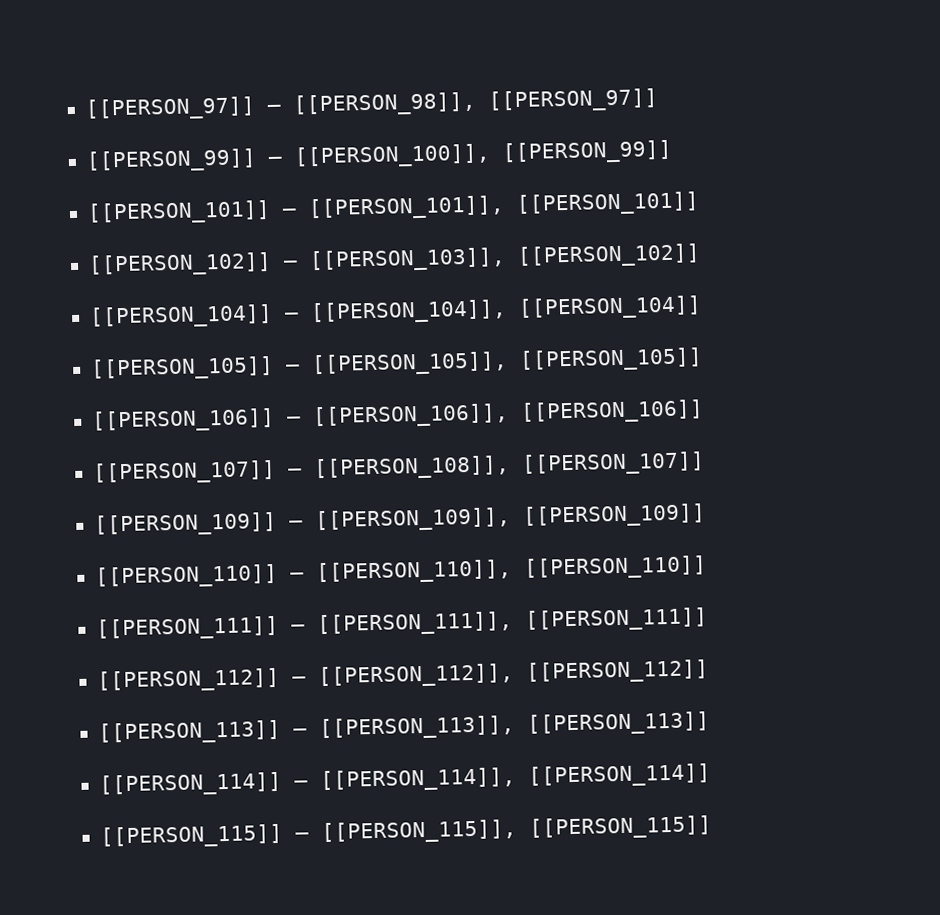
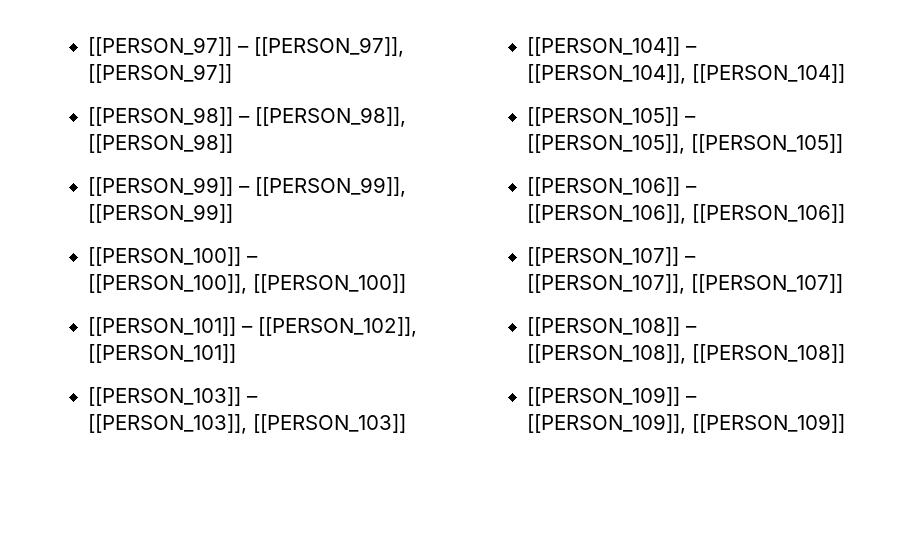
- [[PERSON_97]] – [[PERSON_98]], [[PERSON_97]]
- [[PERSON_99]] – [[PERSON_100]], [[PERSON_99]]
+ [[PERSON_97]] – [[PERSON_97]], [[PERSON_97]]
+ [[PERSON_98]] – [[PERSON_98]], [[PERSON_98]]
+ [[PERSON_99]] – [[PERSON_99]], [[PERSON_99]]
+ [[PERSON_100]] – [[PERSON_100]], [[PERSON_100]]
- [[PERSON_101]] – [[PERSON_101]], [[PERSON_101]]
+ [[PERSON_101]] – [[PERSON_102]], [[PERSON_101]]
- [[PERSON_102]] – [[PERSON_103]], [[PERSON_102]]
+ [[PERSON_103]] – [[PERSON_103]], [[PERSON_103]]
- [[PERSON_107]] – [[PERSON_108]], [[PERSON_107]]
+ [[PERSON_107]] – [[PERSON_107]], [[PERSON_107]]
+ [[PERSON_108]] – [[PERSON_108]], [[PERSON_108]]
  [[PERSON_109]] – [[PERSON_109]], [[PERSON_109]]
- [[PERSON_110]] – [[PERSON_110]], [[PERSON_110]]
- [[PERSON_111]] – [[PERSON_111]], [[PERSON_111]]
- [[PERSON_112]] – [[PERSON_112]], [[PERSON_112]]
- [[PERSON_113]] – [[PERSON_113]], [[PERSON_113]]
- [[PERSON_114]] – [[PERSON_114]], [[PERSON_114]]
- [[PERSON_115]] – [[PERSON_115]], [[PERSON_115]]

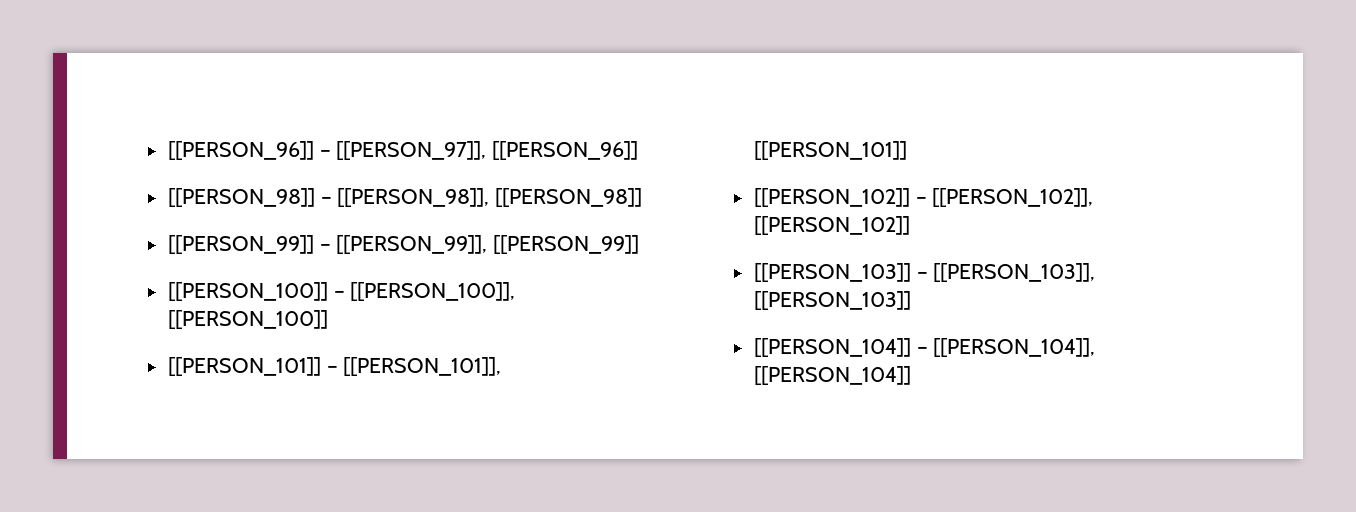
- [[PERSON_97]] – [[PERSON_97]], [[PERSON_97]]
+ [[PERSON_96]] – [[PERSON_97]], [[PERSON_96]]
- [[PERSON_101]] – [[PERSON_102]], [[PERSON_101]]
+ [[PERSON_101]] – [[PERSON_101]], [[PERSON_101]]
+ [[PERSON_102]] – [[PERSON_102]], [[PERSON_102]]
- [[PERSON_105]] – [[PERSON_105]], [[PERSON_105]]
- [[PERSON_106]] – [[PERSON_106]], [[PERSON_106]]
- [[PERSON_107]] – [[PERSON_107]], [[PERSON_107]]
- [[PERSON_108]] – [[PERSON_108]], [[PERSON_108]]
- [[PERSON_109]] – [[PERSON_109]], [[PERSON_109]]

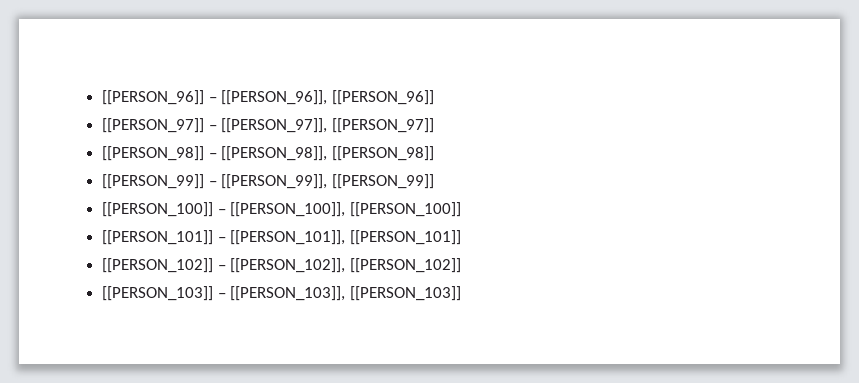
- [[PERSON_96]] – [[PERSON_97]], [[PERSON_96]]
+ [[PERSON_96]] – [[PERSON_96]], [[PERSON_96]]
+ [[PERSON_97]] – [[PERSON_97]], [[PERSON_97]]
- [[PERSON_104]] – [[PERSON_104]], [[PERSON_104]]

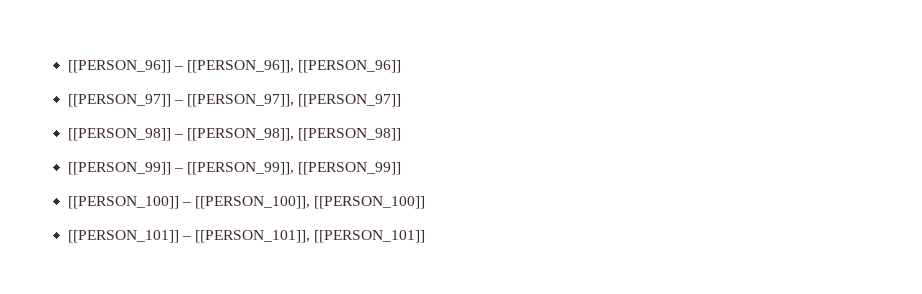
- [[PERSON_102]] – [[PERSON_102]], [[PERSON_102]]
- [[PERSON_103]] – [[PERSON_103]], [[PERSON_103]]

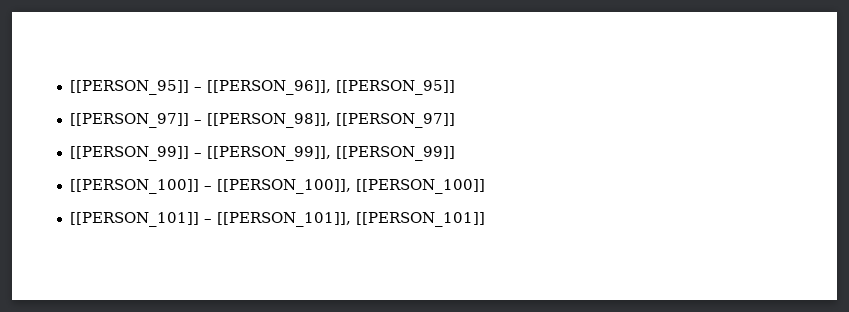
- [[PERSON_96]] – [[PERSON_96]], [[PERSON_96]]
+ [[PERSON_95]] – [[PERSON_96]], [[PERSON_95]]
- [[PERSON_97]] – [[PERSON_97]], [[PERSON_97]]
- [[PERSON_98]] – [[PERSON_98]], [[PERSON_98]]
+ [[PERSON_97]] – [[PERSON_98]], [[PERSON_97]]

